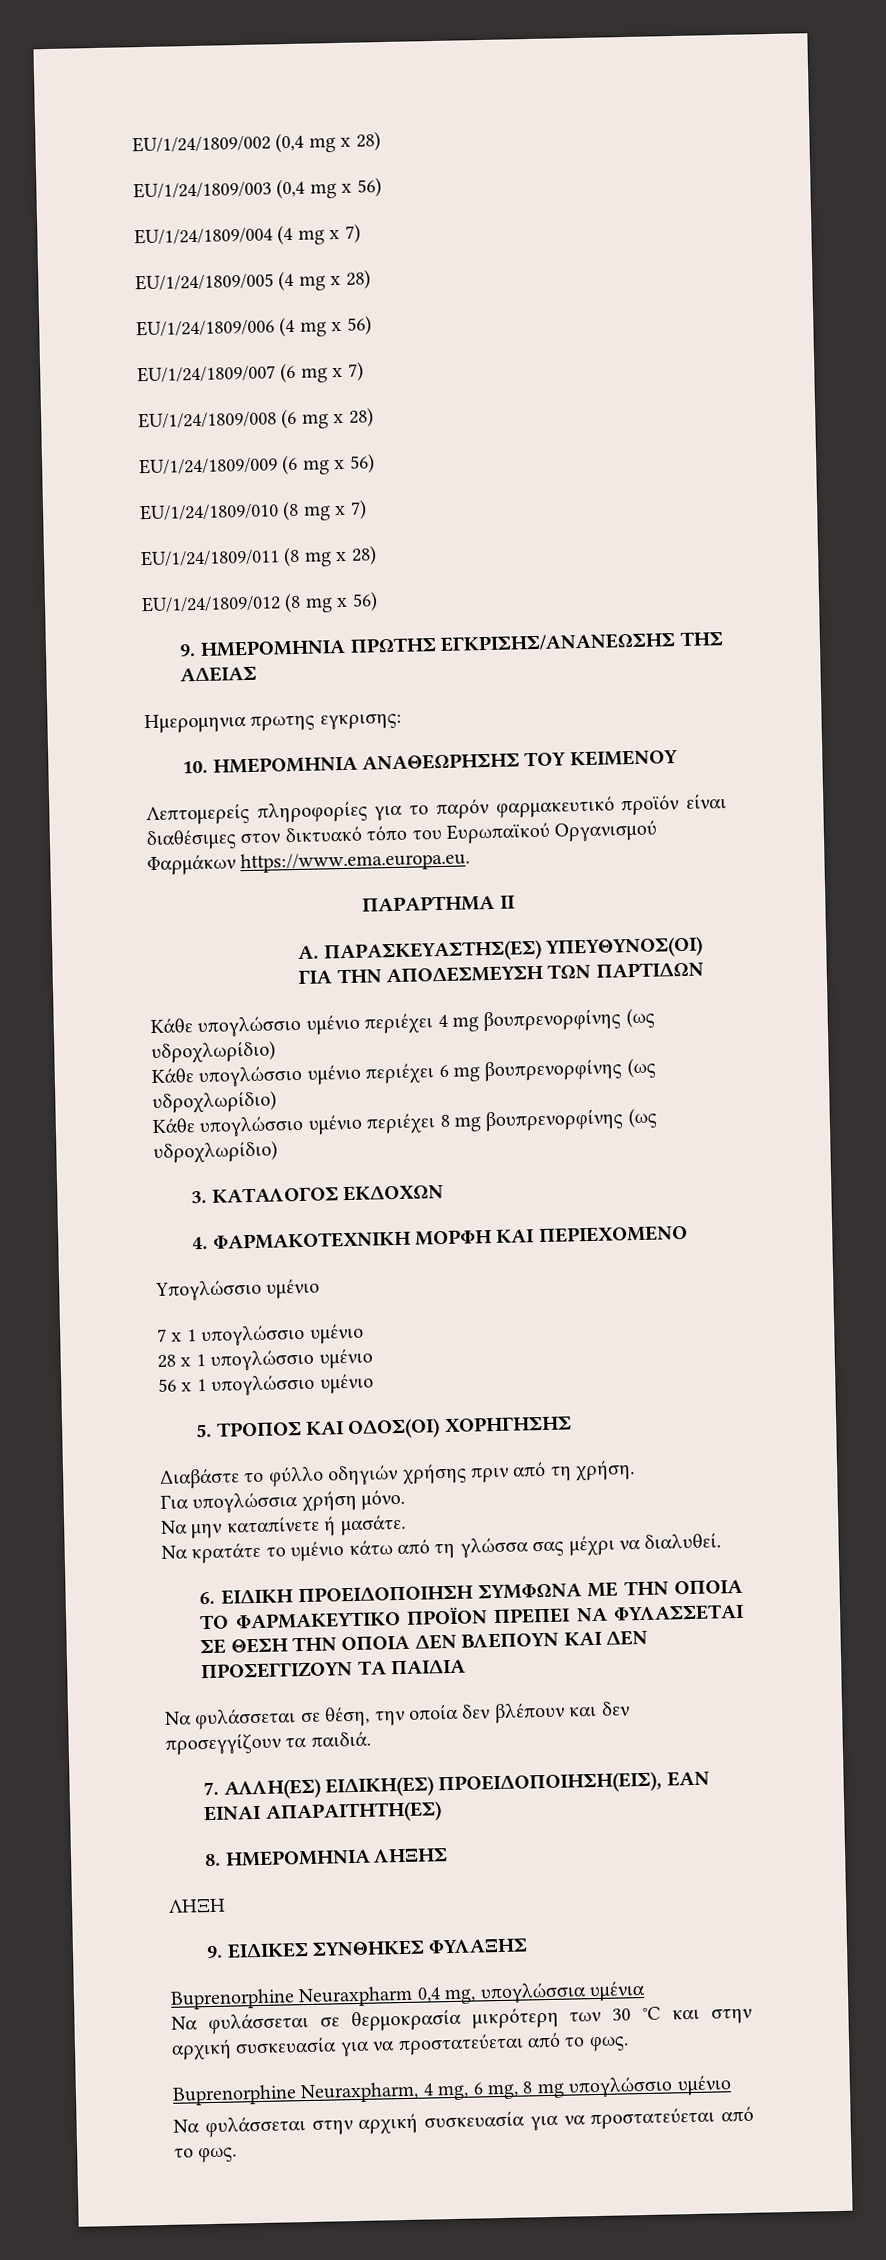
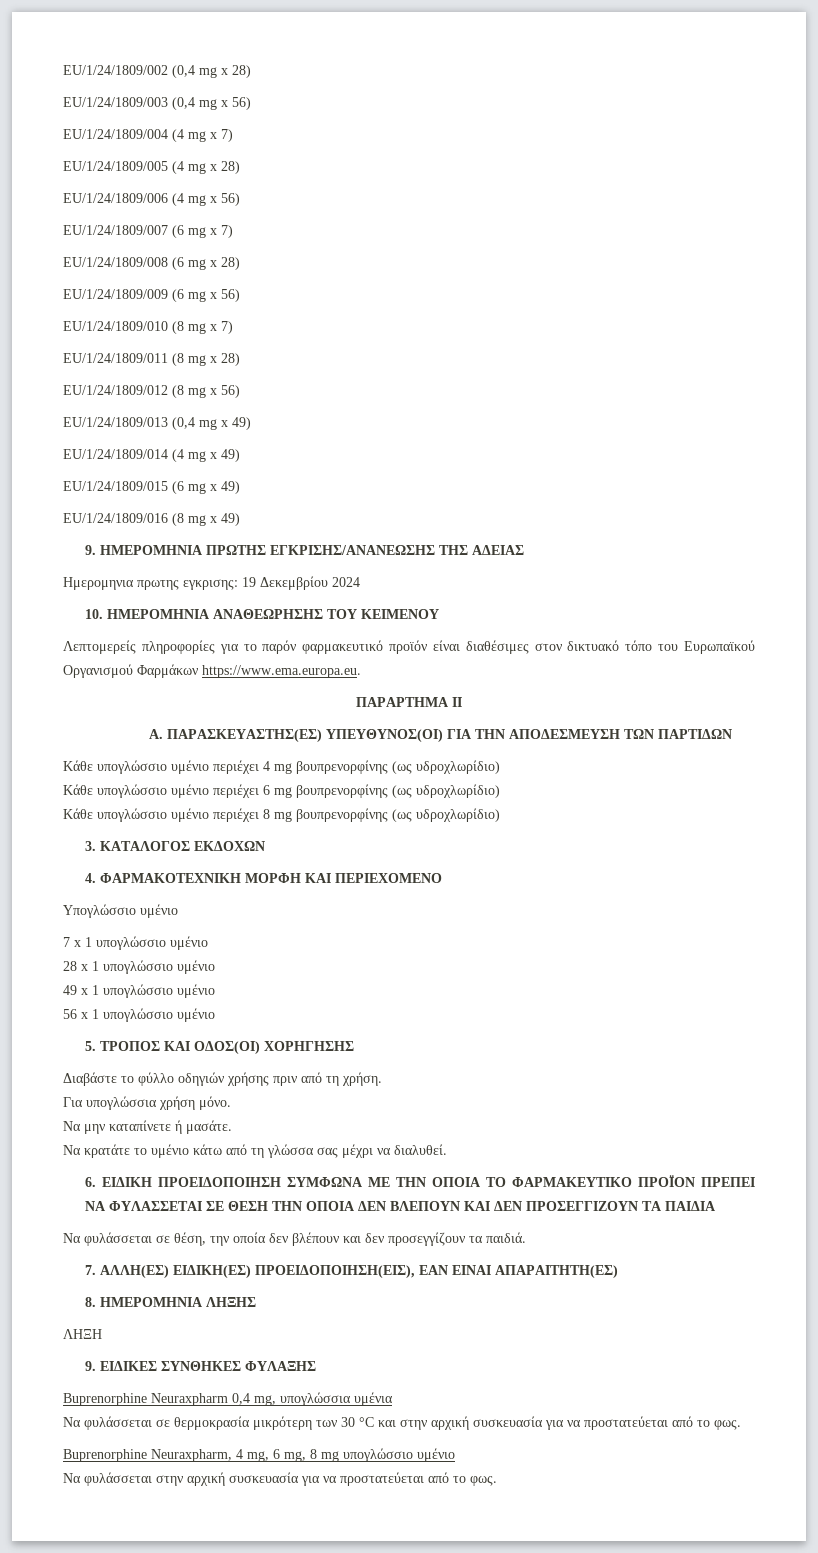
+ EU/1/24/1809/013 (0,4 mg x 49)
+ EU/1/24/1809/014 (4 mg x 49)
+ EU/1/24/1809/015 (6 mg x 49)
+ EU/1/24/1809/016 (8 mg x 49)
- Ημερομηνια πρωτης εγκρισης:
+ Ημερομηνια πρωτης εγκρισης: 19 Δεκεμβρίου 2024
+ 49 x 1 υπογλώσσιο υμένιο

